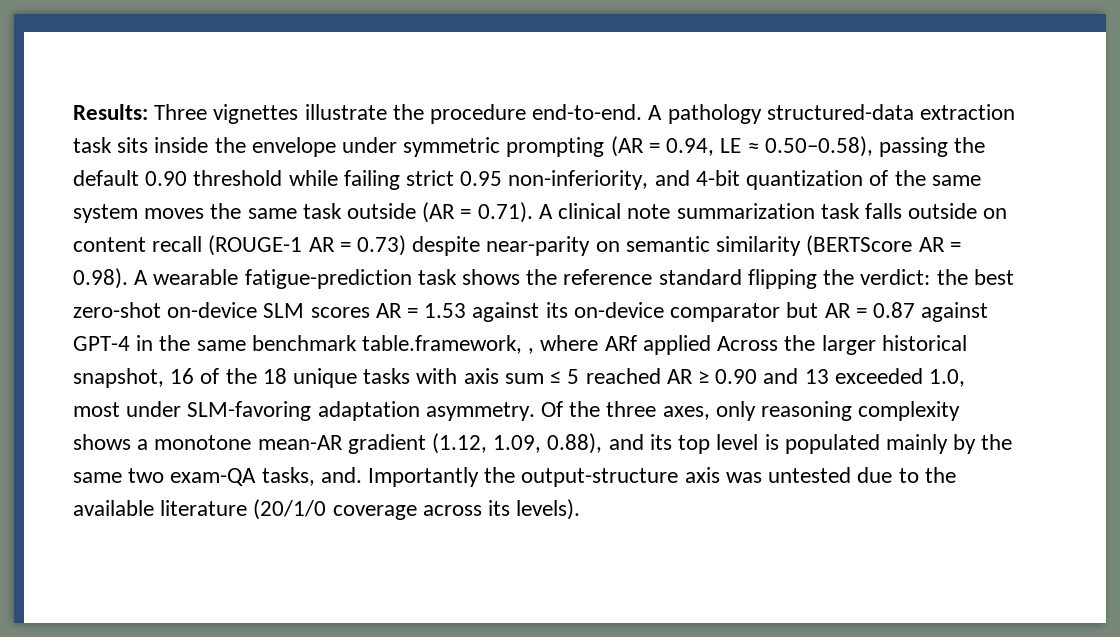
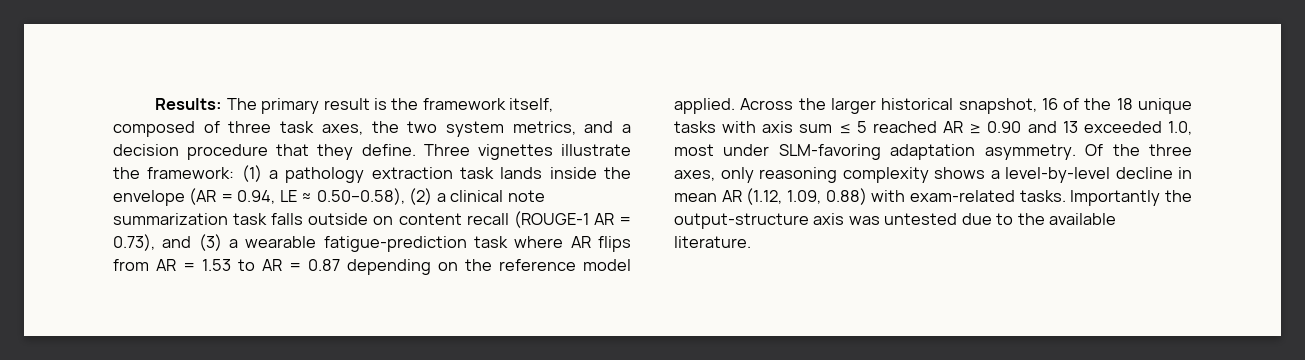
- Results: Three vignettes illustrate the procedure end-to-end. A pathology structured-data extraction task sits inside the envelope under symmetric prompting (AR = 0.94, LE ≈ 0.50–0.58), passing the default 0.90 threshold while failing strict 0.95 non-inferiority, and 4-bit quantization of the same system moves the same task outside (AR = 0.71). A clinical note summarization task falls outside on content recall (ROUGE-1 AR = 0.73) despite near-parity on semantic similarity (BERTScore AR = 0.98). A wearable fatigue-prediction task shows the reference standard flipping the verdict: the best zero-shot on-device SLM scores AR = 1.53 against its on-device comparator but AR = 0.87 against GPT-4 in the same benchmark table.framework, , where ARf applied Across the larger historical snapshot, 16 of the 18 unique tasks with axis sum ≤ 5 reached AR ≥ 0.90 and 13 exceeded 1.0, most under SLM-favoring adaptation asymmetry.
+ Results: The primary result is the framework itself, composed of three task axes, the two system metrics, and a decision procedure that they define. Three vignettes illustrate the framework: (1) a pathology extraction task lands inside the envelope (AR = 0.94, LE ≈ 0.50–0.58), (2) a clinical note summarization task falls outside on content recall (ROUGE-1 AR = 0.73), and (3) a wearable fatigue-prediction task where AR flips from AR = 1.53 to AR = 0.87 depending on the reference model applied. Across the larger historical snapshot, 16 of the 18 unique tasks with axis sum ≤ 5 reached AR ≥ 0.90 and 13 exceeded 1.0, most under SLM-favoring adaptation asymmetry.
- Of the three axes, only reasoning complexity shows a monotone mean-AR gradient (1.12, 1.09, 0.88), and its top level is populated mainly by the same two exam-QA tasks, and.
+ Of the three axes, only reasoning complexity shows a level-by-level decline in mean AR (1.12, 1.09, 0.88) with exam-related tasks.
- Importantly the output-structure axis was untested due to the available literature (20/1/0 coverage across its levels).
+ Importantly the output-structure axis was untested due to the available literature.

